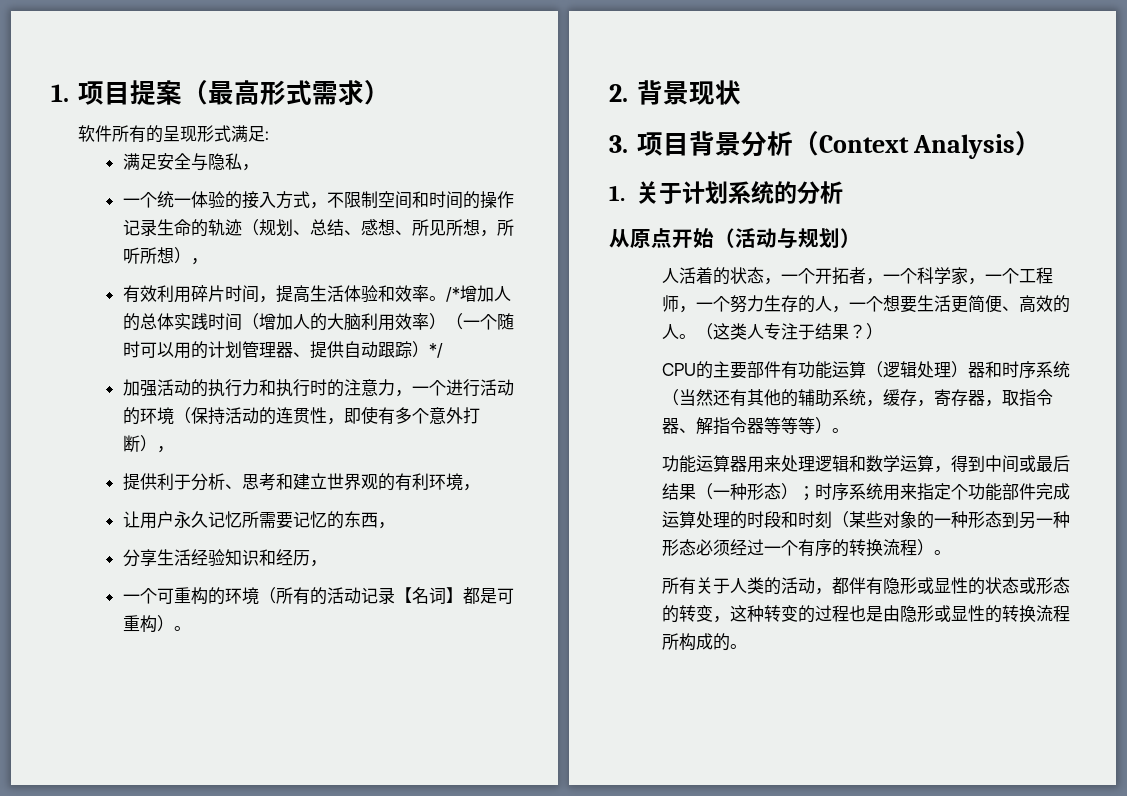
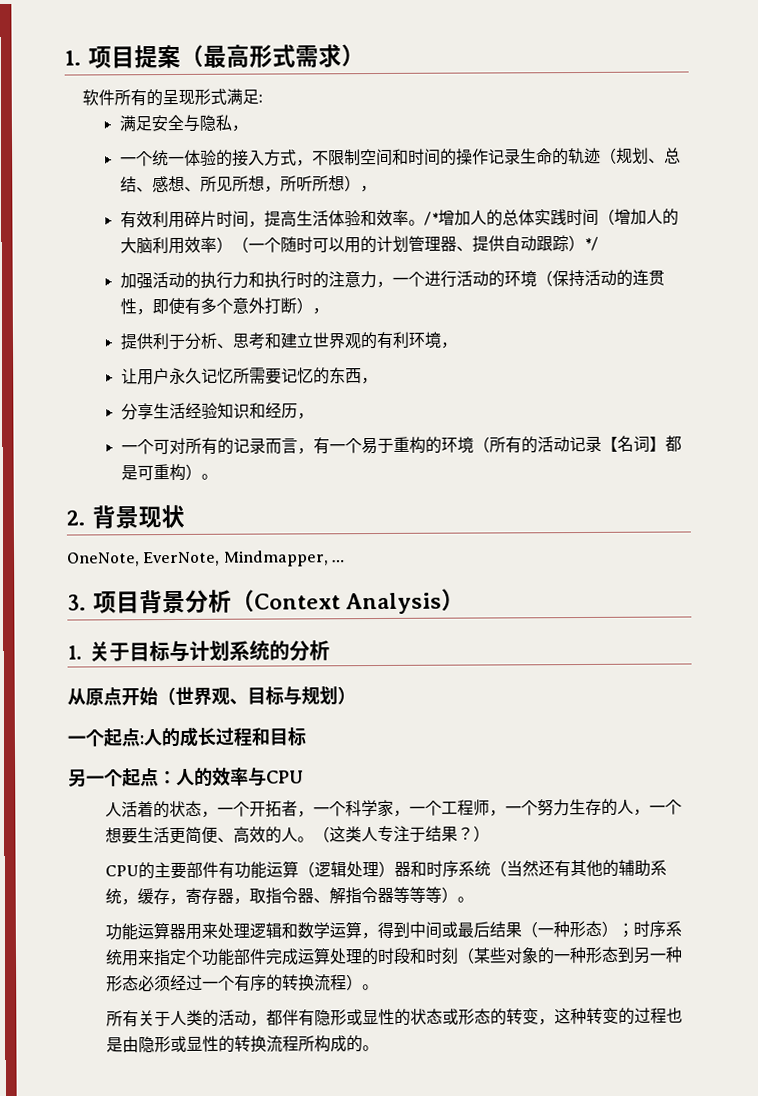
- 一个可重构的环境（所有的活动记录【名词】都是可重构）。
+ 一个可对所有的记录而言，有一个易于重构的环境（所有的活动记录【名词】都是可重构）。
+ OneNote, EverNote, Mindmapper, …
- 1.关于计划系统的分析
+ 1.关于目标与计划系统的分析
- 从原点开始（活动与规划）
+ 从原点开始（世界观、目标与规划）
+ 一个起点:人的成长过程和目标
+ 另一个起点：人的效率与CPU

